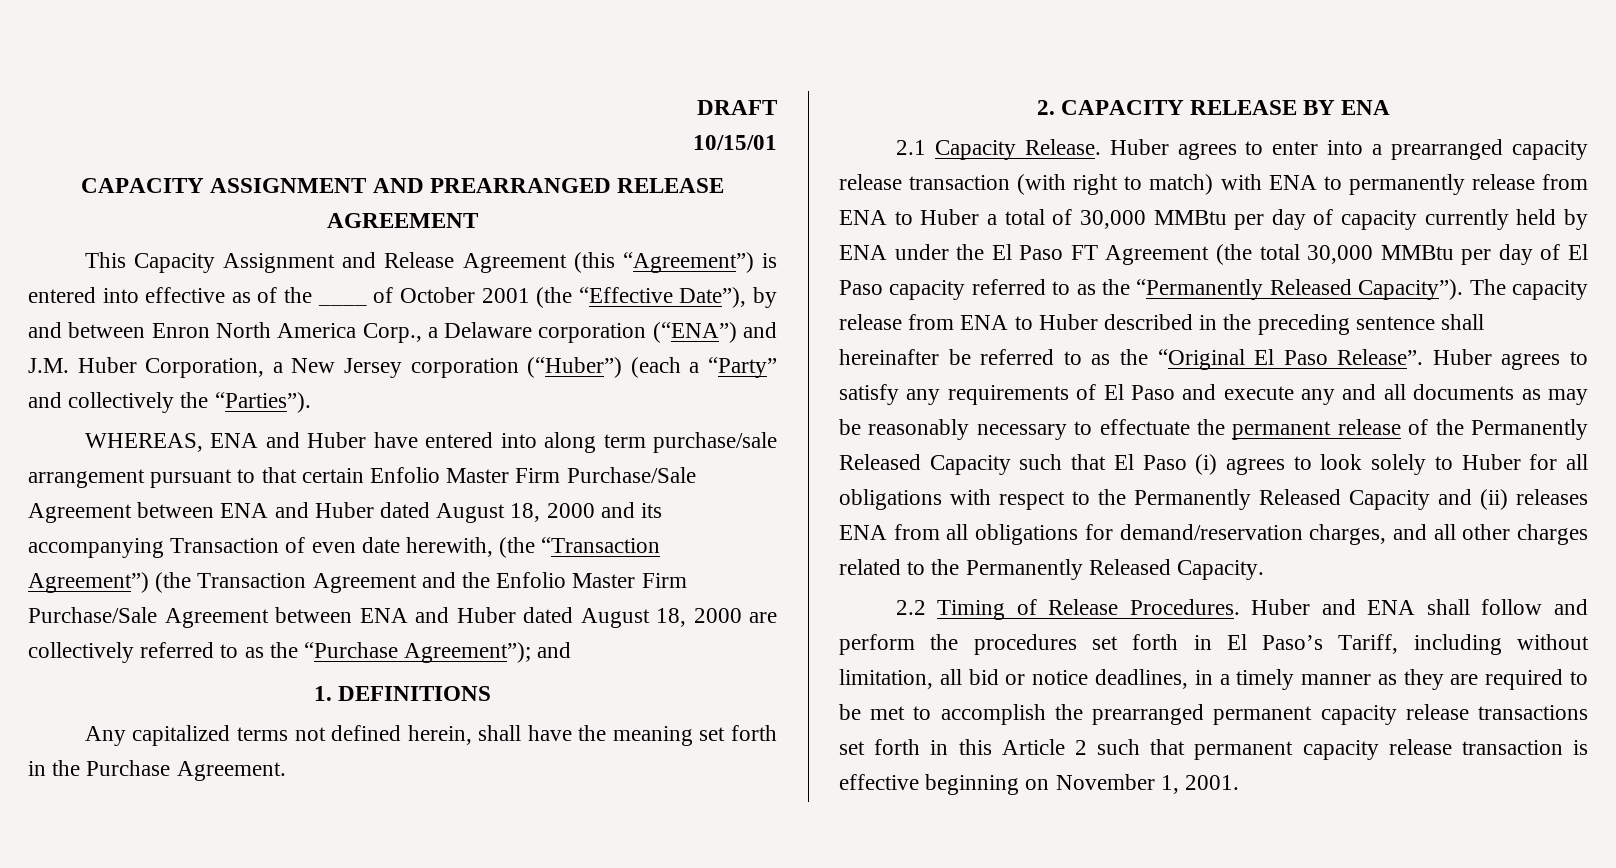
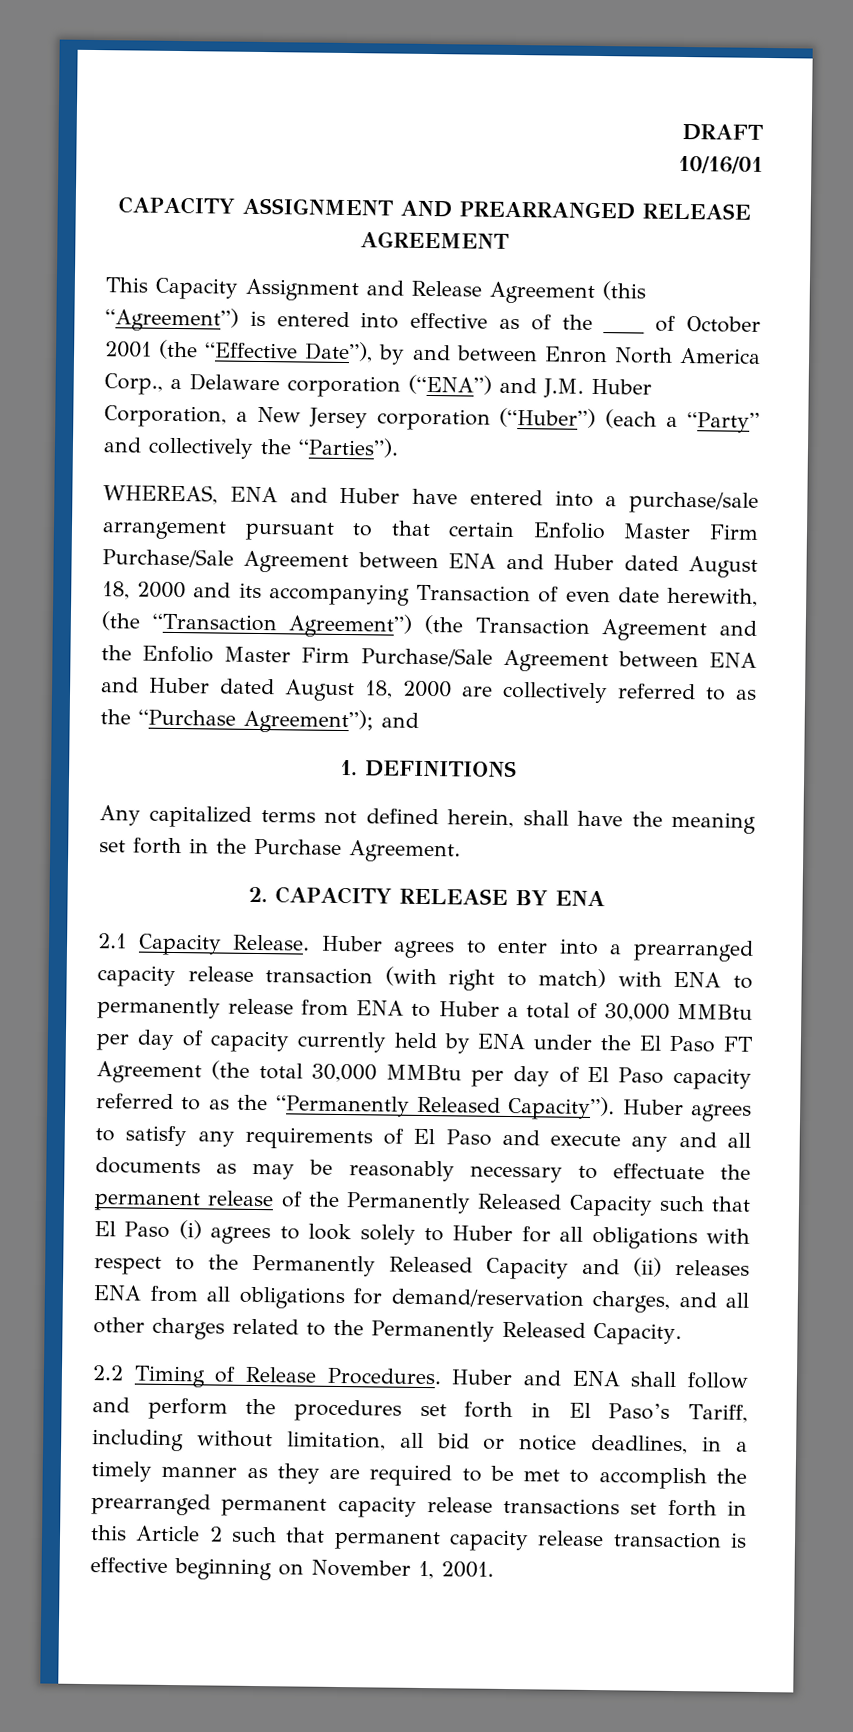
- 10/15/01
+ 10/16/01
- WHEREAS, ENA and Huber have entered into along term purchase/sale arrangement pursuant to that certain Enfolio Master Firm Purchase/Sale Agreement between ENA and Huber dated August 18, 2000 and its accompanying Transaction of even date herewith, (the “Transaction Agreement”) (the Transaction Agreement and the Enfolio Master Firm Purchase/Sale Agreement between ENA and Huber dated August 18, 2000 are collectively referred to as the “Purchase Agreement”);
+ WHEREAS, ENA and Huber have entered into a purchase/sale arrangement pursuant to that certain Enfolio Master Firm Purchase/Sale Agreement between ENA and Huber dated August 18, 2000 and its accompanying Transaction of even date herewith, (the “Transaction Agreement”) (the Transaction Agreement and the Enfolio Master Firm Purchase/Sale Agreement between ENA and Huber dated August 18, 2000 are collectively referred to as the “Purchase Agreement”);
- The capacity release from ENA to Huber described in the preceding sentence shall hereinafter be referred to as the “Original El Paso Release”.

